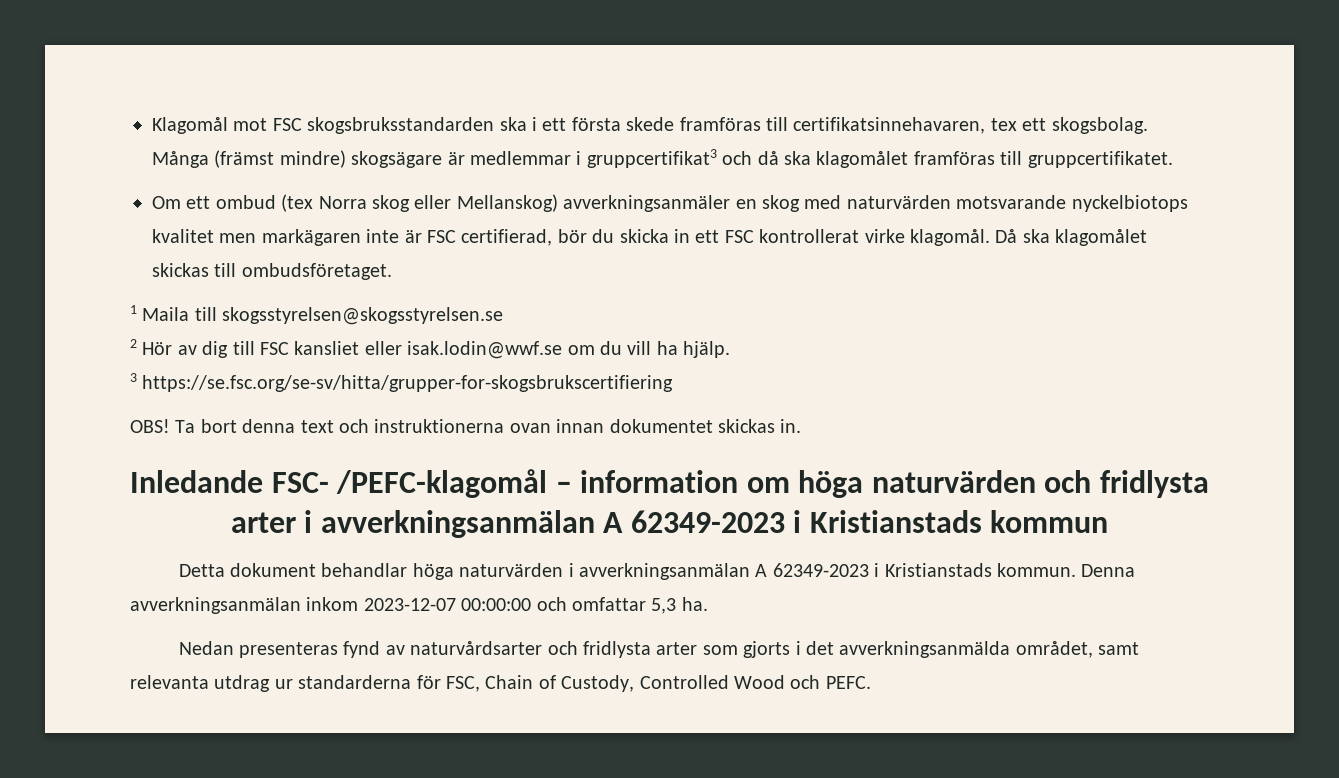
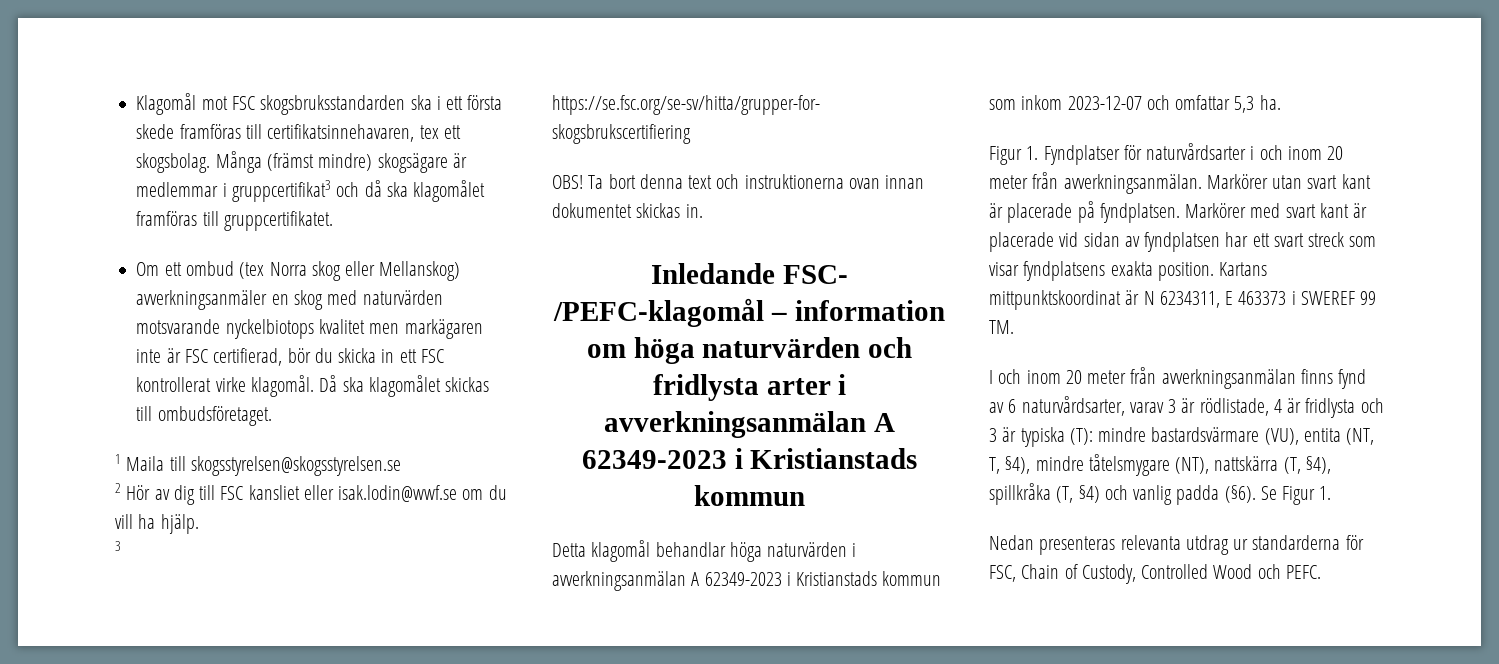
- Detta dokument behandlar höga naturvärden i avverkningsanmälan A 62349-2023 i Kristianstads kommun. Denna avverkningsanmälan inkom 2023-12-07 00:00:00 och omfattar 5,3 ha.
+ Detta klagomål behandlar höga naturvärden i avverkningsanmälan A 62349-2023 i Kristianstads kommun som inkom 2023-12-07 och omfattar 5,3 ha.
- Nedan presenteras fynd av naturvårdsarter och fridlysta arter som gjorts i det avverkningsanmälda området, samt relevanta utdrag ur standarderna för FSC, Chain of Custody, Controlled Wood och PEFC.
+ Figur 1. Fyndplatser för naturvårdsarter i och inom 20 meter från avverkningsanmälan. Markörer utan svart kant är placerade på fyndplatsen. Markörer med svart kant är placerade vid sidan av fyndplatsen har ett svart streck som visar fyndplatsens exakta position. Kartans mittpunktskoordinat är N 6234311, E 463373 i SWEREF 99 TM.
+ I och inom 20 meter från avverkningsanmälan finns fynd av 6 naturvårdsarter, varav 3 är rödlistade, 4 är fridlysta och 3 är typiska (T): mindre bastardsvärmare (VU), entita (NT, T, §4), mindre tåtelsmygare (NT), nattskärra (T, §4), spillkråka (T, §4) och vanlig padda (§6). Se Figur 1.
+ Nedan presenteras relevanta utdrag ur standarderna för FSC, Chain of Custody, Controlled Wood och PEFC.

